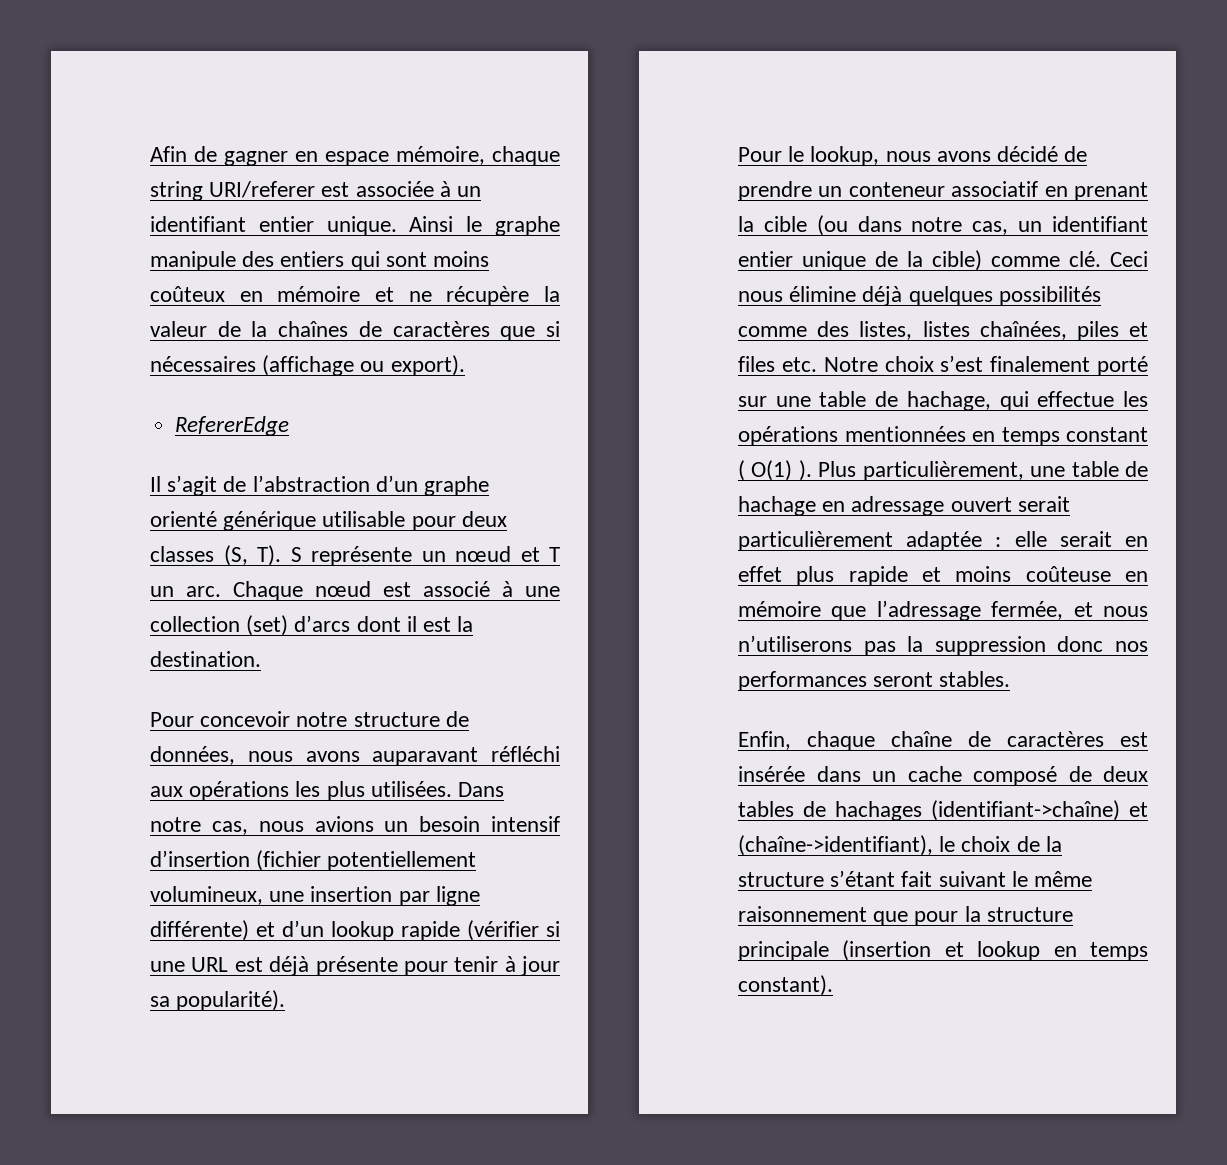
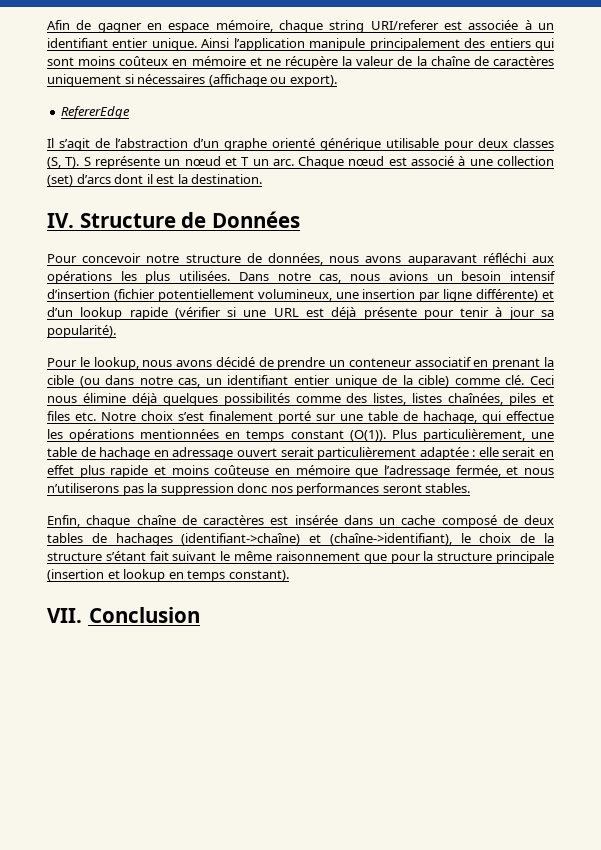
- Ainsi le graphe manipule des entiers qui sont moins coûteux en mémoire et ne récupère la valeur de la chaînes de caractères que si nécessaires (affichage ou export).
+ Ainsi l’application manipule principalement des entiers qui sont moins coûteux en mémoire et ne récupère la valeur de la chaîne de caractères uniquement si nécessaires (affichage ou export).
+ IV. Structure de Données
- Ceci nous élimine déjà quelques possibilités comme des listes, listes chaînées, piles et files etc. Notre choix s’est finalement porté sur une table de hachage, qui effectue les opérations mentionnées en temps constant ( O(1) ).
+ Ceci nous élimine déjà quelques possibilités comme des listes, listes chaînées, piles et files etc. Notre choix s’est finalement porté sur une table de hachage, qui effectue les opérations mentionnées en temps constant (O(1)).
+ VII. Conclusion

